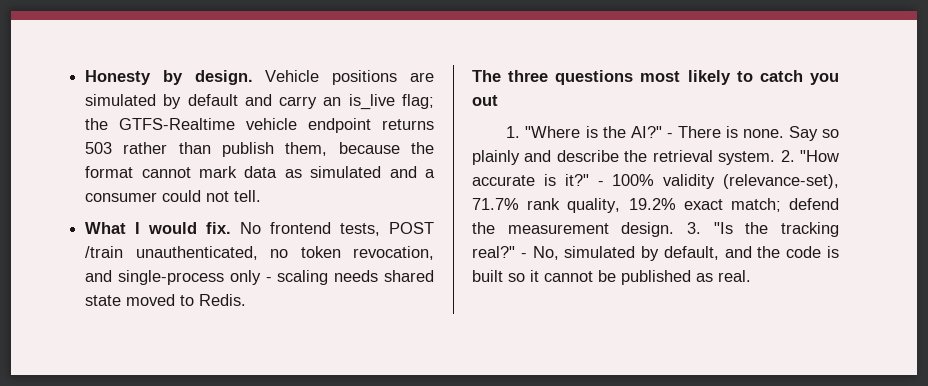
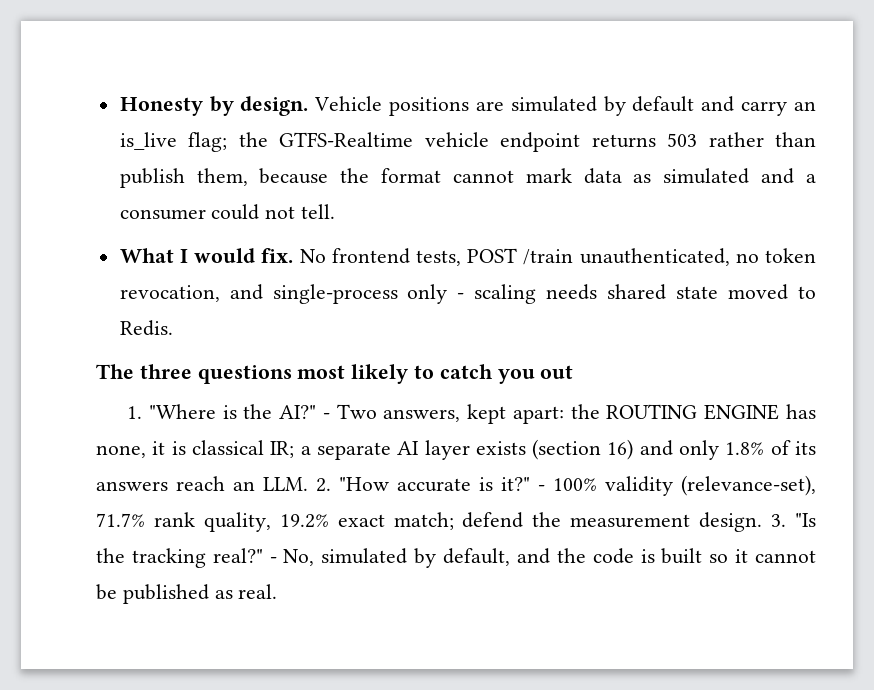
- - There is none. Say so plainly and describe the retrieval system. 2. "How accurate is it?"
+ - Two answers, kept apart: the ROUTING ENGINE has none, it is classical IR; a separate AI layer exists (section 16) and only 1.8% of its answers reach an LLM. 2. "How accurate is it?"

